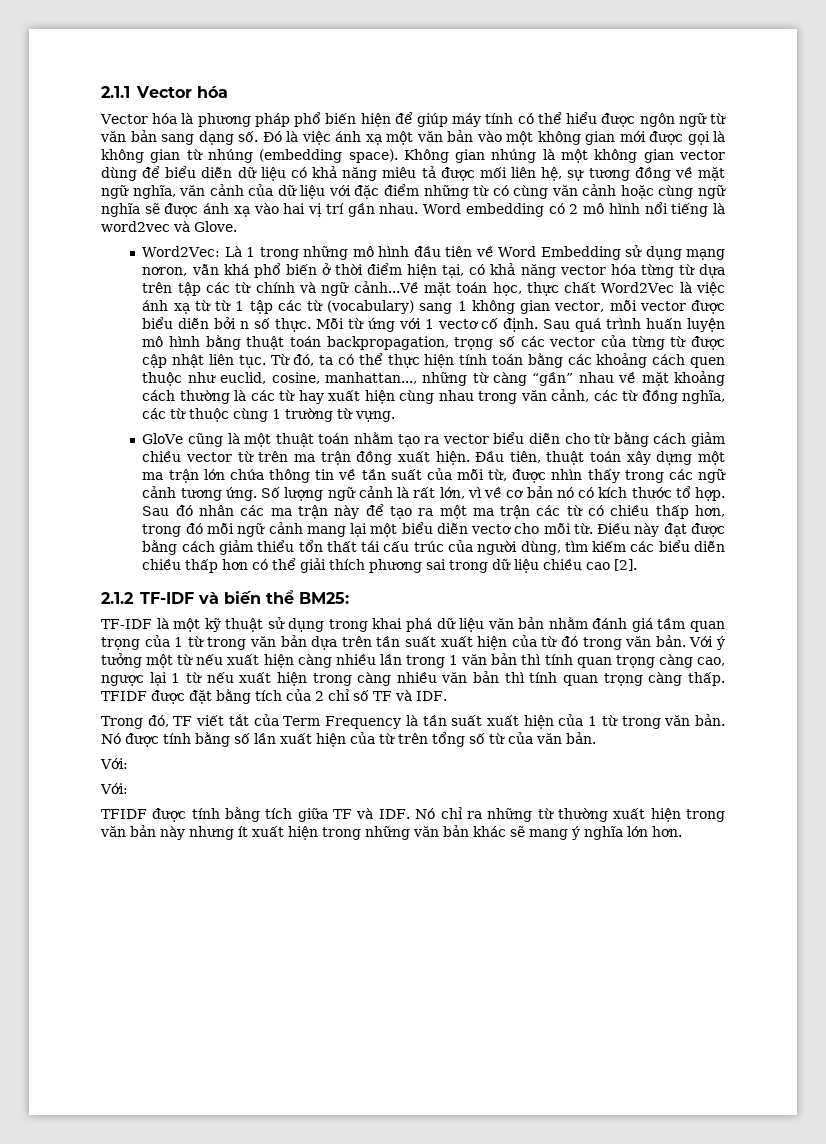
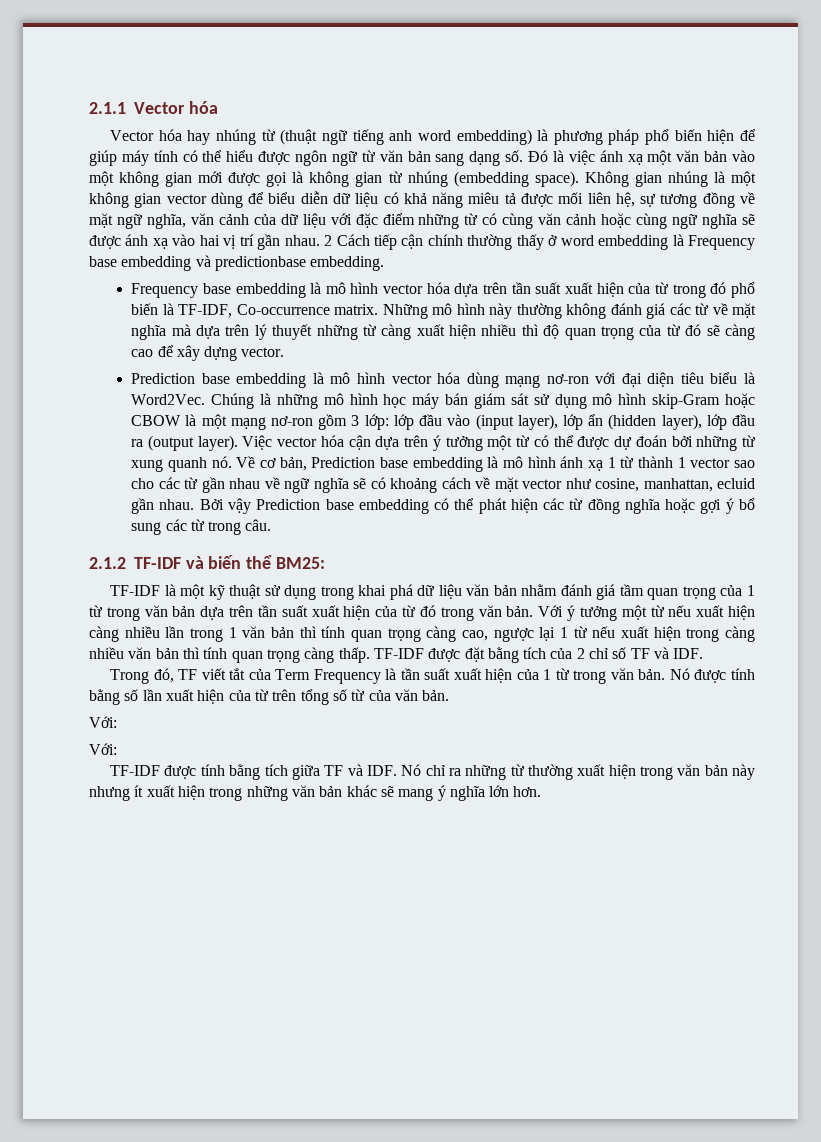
- Vector hóa là phương pháp phổ biến hiện để giúp máy tính có thể hiểu được ngôn ngữ từ văn bản sang dạng số.
+ Vector hóa hay nhúng từ (thuật ngữ tiếng anh word embedding) là phương pháp phổ biến hiện để giúp máy tính có thể hiểu được ngôn ngữ từ văn bản sang dạng số.
- Word embedding có 2 mô hình nổi tiếng là word2vec và Glove.
- Word2Vec: Là 1 trong những mô hình đầu tiên về Word Embedding sử dụng mạng nơron, vẫn khá phổ biến ở thời điểm hiện tại, có khả năng vector hóa từng từ dựa trên tập các từ chính và ngữ cảnh...Về mặt toán học, thực chất Word2Vec là việc ánh xạ từ từ 1 tập các từ (vocabulary) sang 1 không gian vector, mỗi vector được biểu diễn bởi n số thực. Mỗi từ ứng với 1 vectơ cố định. Sau quá trình huấn luyện mô hình bằng thuật toán backpropagation, trọng số các vector của từng từ được cập nhật liên tục. Từ đó, ta có thể thực hiện tính toán bằng các khoảng cách quen thuộc như euclid, cosine, manhattan..., những từ càng “gần” nhau về mặt khoảng cách thường là các từ hay xuất hiện cùng nhau trong văn cảnh, các từ đồng nghĩa, các từ thuộc cùng 1 trường từ vựng.
- GloVe cũng là một thuật toán nhằm tạo ra vector biểu diễn cho từ bằng cách giảm chiều vector từ trên ma trận đồng xuất hiện. Đầu tiên, thuật toán xây dựng một ma trận lớn chứa thông tin về tần suất của mỗi từ, được nhìn thấy trong các ngữ cảnh tương ứng. Số lượng ngữ cảnh là rất lớn, vì về cơ bản nó có kích thước tổ hợp. Sau đó nhân các ma trận này để tạo ra một ma trận các từ có chiều thấp hơn, trong đó mỗi ngữ cảnh mang lại một biểu diễn vectơ cho mỗi từ. Điều này đạt được bằng cách giảm thiểu tổn thất tái cấu trúc của người dùng, tìm kiếm các biểu diễn chiều thấp hơn có thể giải thích phương sai trong dữ liệu chiều cao [2].
+ 2 Cách tiếp cận chính thường thấy ở word embedding là Frequency base embedding và predictionbase embedding.
+ Frequency base embedding là mô hình vector hóa dựa trên tần suất xuất hiện của từ trong đó phổ biến là TF-IDF, Co-occurrence matrix. Những mô hình này thường không đánh giá các từ về mặt nghĩa mà dựa trên lý thuyết những từ càng xuất hiện nhiều thì độ quan trọng của từ đó sẽ càng cao để xây dựng vector.
+ Prediction base embedding là mô hình vector hóa dùng mạng nơ-ron với đại diện tiêu biểu là Word2Vec. Chúng là những mô hình học máy bán giám sát sử dụng mô hình skip-Gram hoặc CBOW là một mạng nơ-ron gồm 3 lớp: lớp đầu vào (input layer), lớp ẩn (hidden layer), lớp đầu ra (output layer). Việc vector hóa cận dựa trên ý tưởng một từ có thể được dự đoán bởi những từ xung quanh nó. Về cơ bản, Prediction base embedding là mô hình ánh xạ 1 từ thành 1 vector sao cho các từ gần nhau về ngữ nghĩa sẽ có khoảng cách về mặt vector như cosine, manhattan, ecluid gần nhau. Bởi vậy Prediction base embedding có thể phát hiện các từ đồng nghĩa hoặc gợi ý bổ sung các từ trong câu.
- TFIDF được đặt bằng tích của 2 chỉ số TF và IDF.
+ TF-IDF được đặt bằng tích của 2 chỉ số TF và IDF.
- TFIDF được tính bằng tích giữa TF và IDF. Nó chỉ ra những từ thường xuất hiện trong văn bản này nhưng ít xuất hiện trong những văn bản khác sẽ mang ý nghĩa lớn hơn.
+ TF-IDF được tính bằng tích giữa TF và IDF. Nó chỉ ra những từ thường xuất hiện trong văn bản này nhưng ít xuất hiện trong những văn bản khác sẽ mang ý nghĩa lớn hơn.

